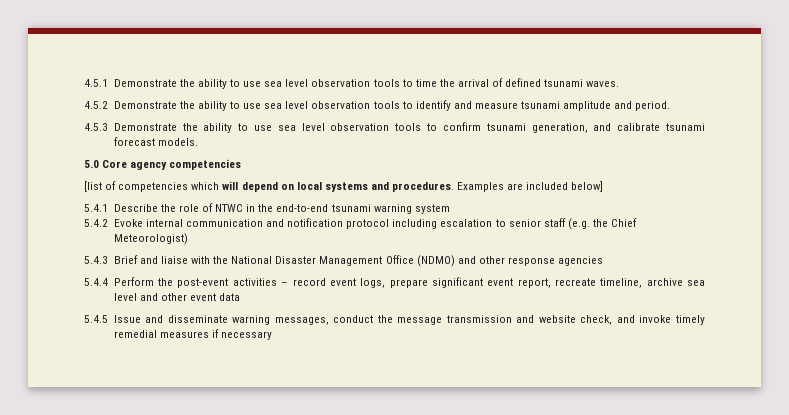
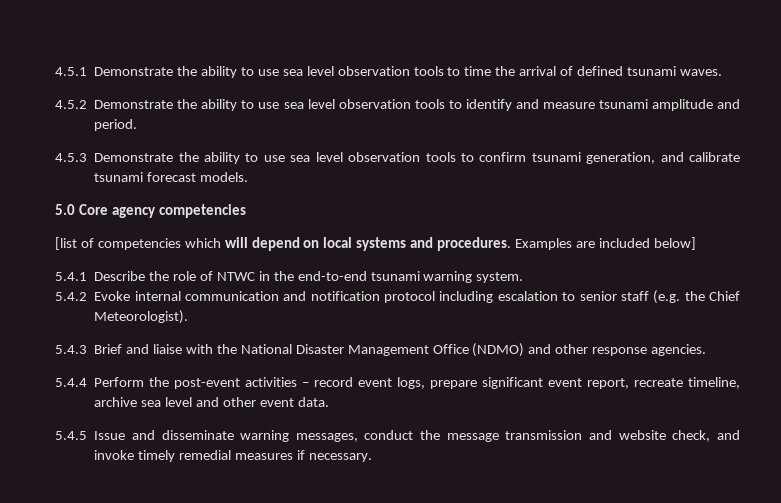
- 5.4.1 Describe the role of NTWC in the end-to-end tsunami warning system
+ 5.4.1 Describe the role of NTWC in the end-to-end tsunami warning system.
- 5.4.2 Evoke internal communication and notification protocol including escalation to senior staff (e.g. the Chief Meteorologist)
+ 5.4.2 Evoke internal communication and notification protocol including escalation to senior staff (e.g. the Chief Meteorologist).
- 5.4.3 Brief and liaise with the National Disaster Management Office (NDMO) and other response agencies
+ 5.4.3 Brief and liaise with the National Disaster Management Office (NDMO) and other response agencies.
- 5.4.4 Perform the post-event activities – record event logs, prepare significant event report, recreate timeline, archive sea level and other event data
+ 5.4.4 Perform the post-event activities – record event logs, prepare significant event report, recreate timeline, archive sea level and other event data.
- 5.4.5 Issue and disseminate warning messages, conduct the message transmission and website check, and invoke timely remedial measures if necessary
+ 5.4.5 Issue and disseminate warning messages, conduct the message transmission and website check, and invoke timely remedial measures if necessary.

